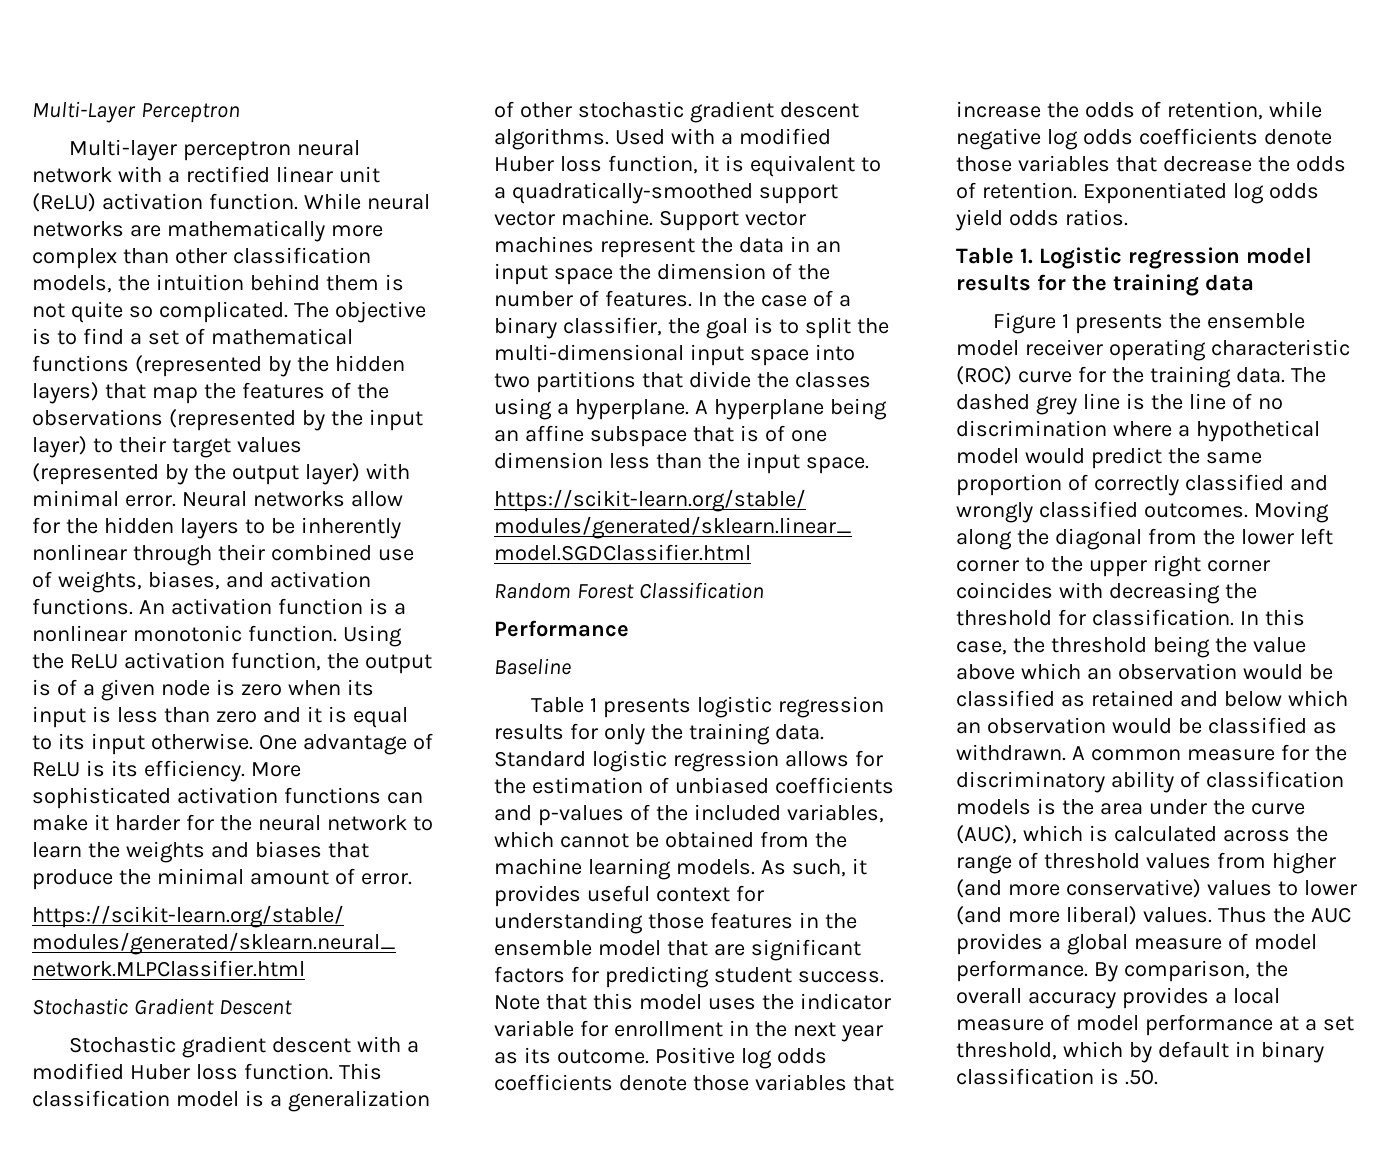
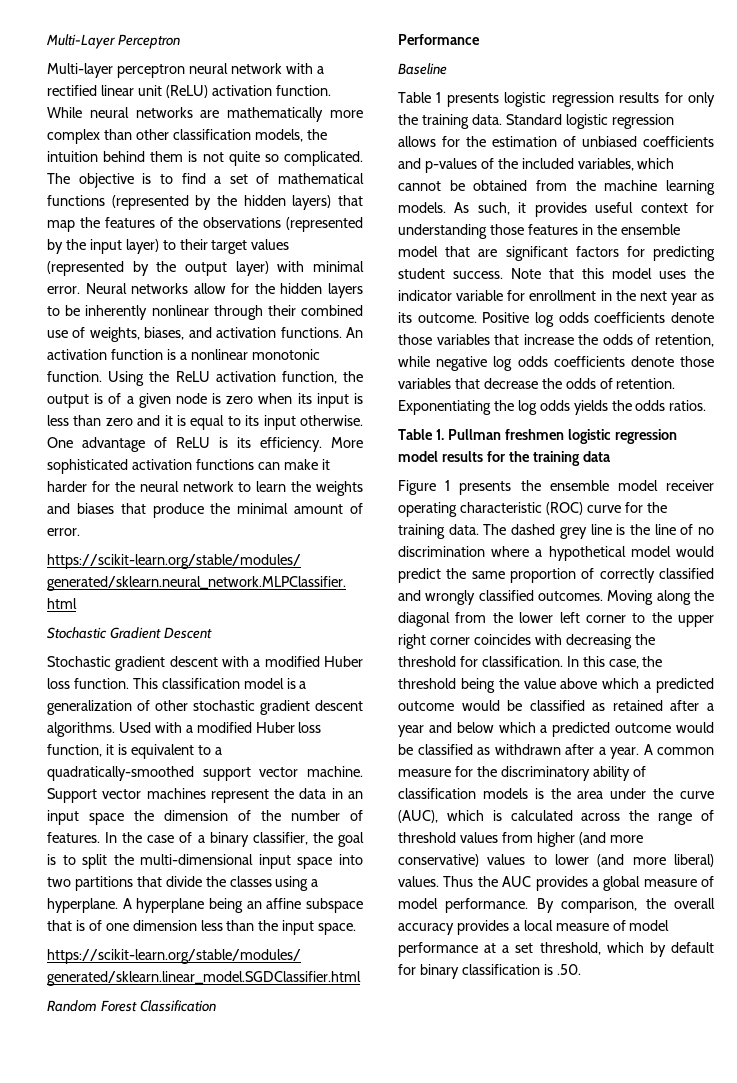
- Exponentiated log odds yield odds ratios.
+ Exponentiating the log odds yields the odds ratios.
- Table 1. Logistic regression model results for the training data
+ Table 1. Pullman freshmen logistic regression model results for the training data
- In this case, the threshold being the value above which an observation would be classified as retained and below which an observation would be classified as withdrawn.
+ In this case, the threshold being the value above which a predicted outcome would be classified as retained after a year and below which a predicted outcome would be classified as withdrawn after a year.
- By comparison, the overall accuracy provides a local measure of model performance at a set threshold, which by default in binary classification is .50.
+ By comparison, the overall accuracy provides a local measure of model performance at a set threshold, which by default for binary classification is .50.

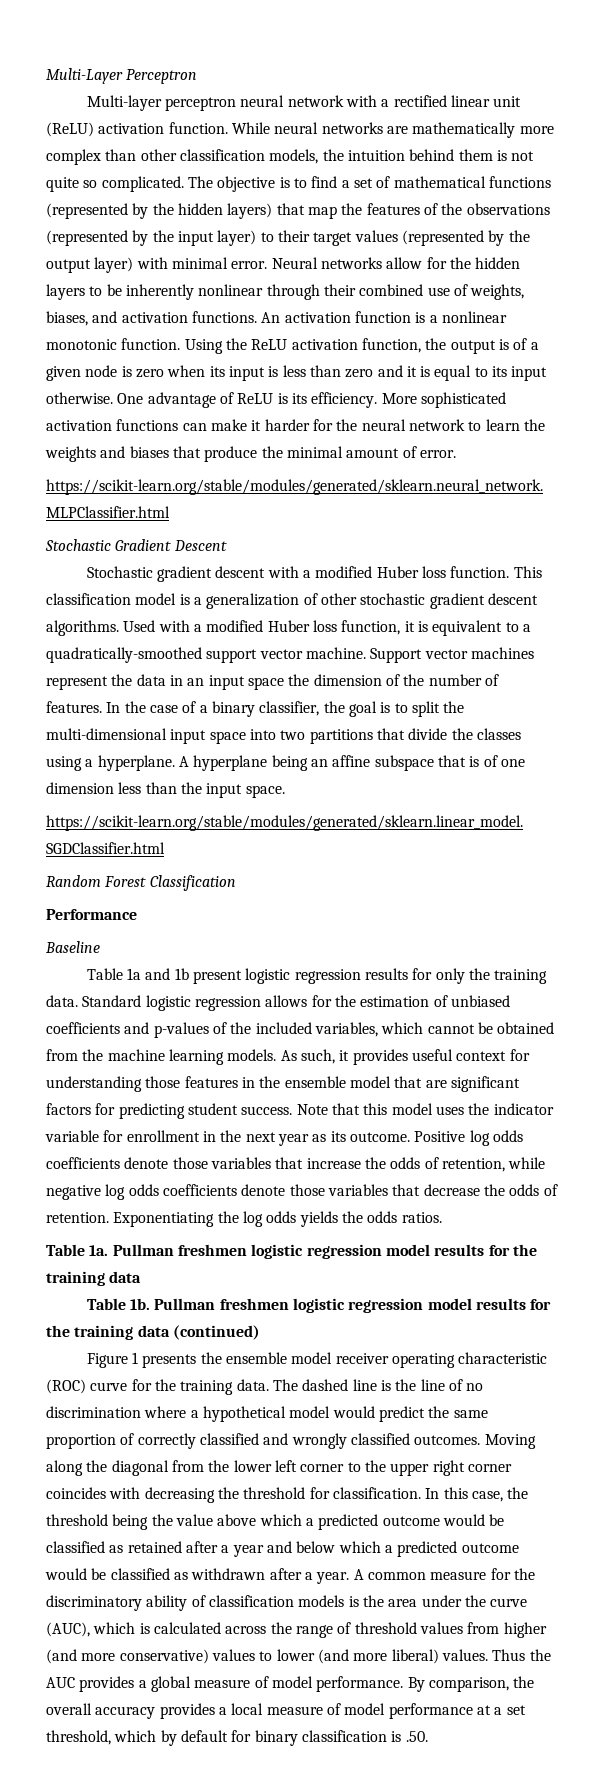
- Table 1 presents logistic regression results for only the training data.
+ Table 1a and 1b present logistic regression results for only the training data.
- Table 1. Pullman freshmen logistic regression model results for the training data
+ Table 1a. Pullman freshmen logistic regression model results for the training data
+ Table 1b. Pullman freshmen logistic regression model results for the training data (continued)
- The dashed grey line is the line of no discrimination where a hypothetical model would predict the same proportion of correctly classified and wrongly classified outcomes.
+ The dashed line is the line of no discrimination where a hypothetical model would predict the same proportion of correctly classified and wrongly classified outcomes.

